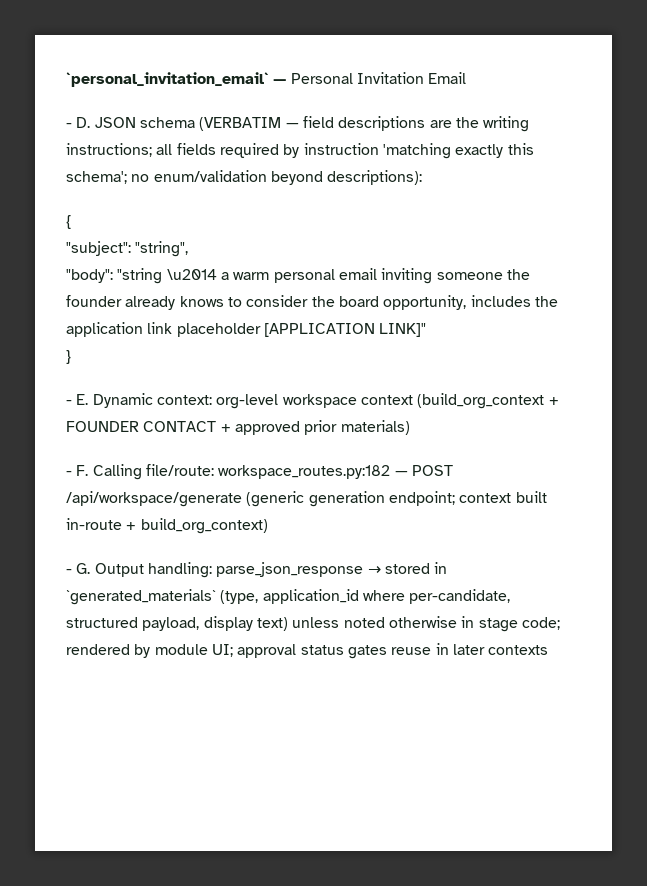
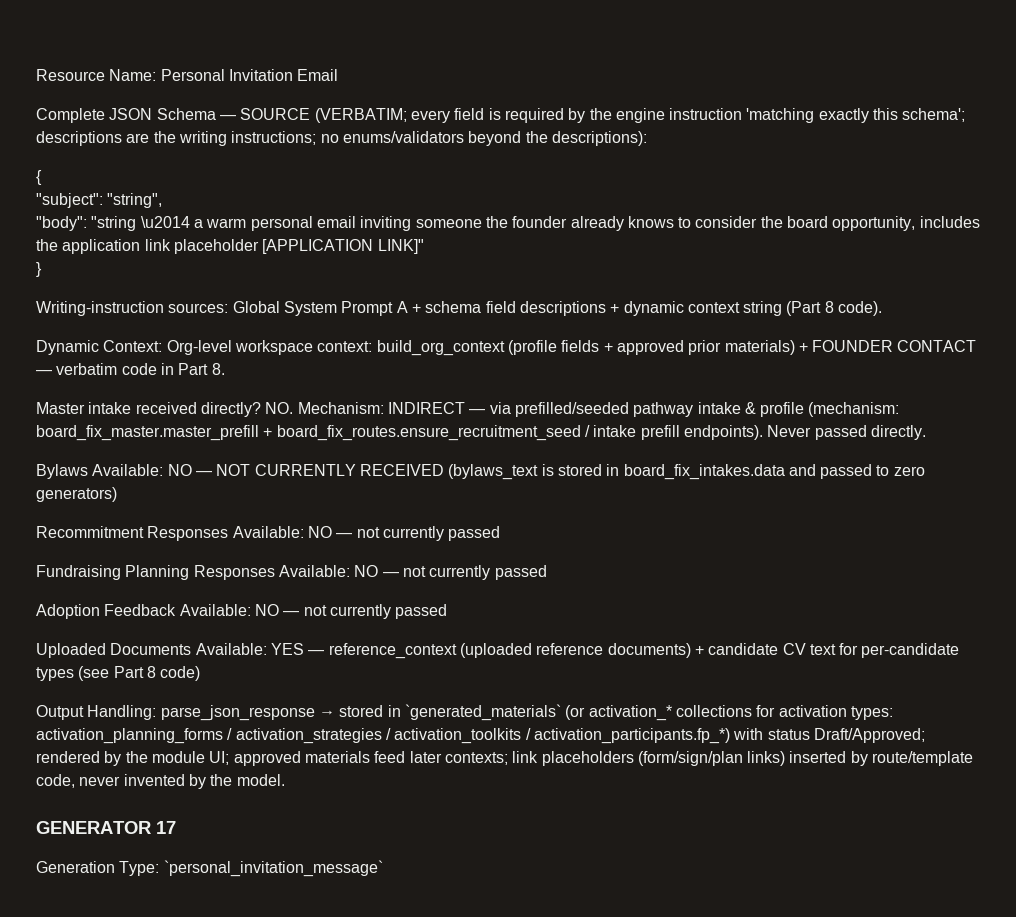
- `personal_invitation_email` — Personal Invitation Email
+ Resource Name: Personal Invitation Email
- - D. JSON schema (VERBATIM — field descriptions are the writing instructions; all fields required by instruction 'matching exactly this schema'; no enum/validation beyond descriptions):
+ Complete JSON Schema — SOURCE (VERBATIM; every field is required by the engine instruction 'matching exactly this schema'; descriptions are the writing instructions; no enums/validators beyond the descriptions):
- - E. Dynamic context: org-level workspace context (build_org_context + FOUNDER CONTACT + approved prior materials)
- - F. Calling file/route: workspace_routes.py:182 — POST /api/workspace/generate (generic generation endpoint; context built in-route + build_org_context)
- - G. Output handling: parse_json_response → stored in `generated_materials` (type, application_id where per-candidate, structured payload, display text) unless noted otherwise in stage code; rendered by module UI; approval status gates reuse in later contexts
+ Writing-instruction sources: Global System Prompt A + schema field descriptions + dynamic context string (Part 8 code).
+ Dynamic Context: Org-level workspace context: build_org_context (profile fields + approved prior materials) + FOUNDER CONTACT — verbatim code in Part 8.
+ Master intake received directly? NO. Mechanism: INDIRECT — via prefilled/seeded pathway intake & profile (mechanism: board_fix_master.master_prefill + board_fix_routes.ensure_recruitment_seed / intake prefill endpoints). Never passed directly.
+ Bylaws Available: NO — NOT CURRENTLY RECEIVED (bylaws_text is stored in board_fix_intakes.data and passed to zero generators)
+ Recommitment Responses Available: NO — not currently passed
+ Fundraising Planning Responses Available: NO — not currently passed
+ Adoption Feedback Available: NO — not currently passed
+ Uploaded Documents Available: YES — reference_context (uploaded reference documents) + candidate CV text for per-candidate types (see Part 8 code)
+ Output Handling: parse_json_response → stored in `generated_materials` (or activation_* collections for activation types: activation_planning_forms / activation_strategies / activation_toolkits / activation_participants.fp_*) with status Draft/Approved; rendered by the module UI; approved materials feed later contexts; link placeholders (form/sign/plan links) inserted by route/template code, never invented by the model.
+ GENERATOR 17
+ Generation Type: `personal_invitation_message`

